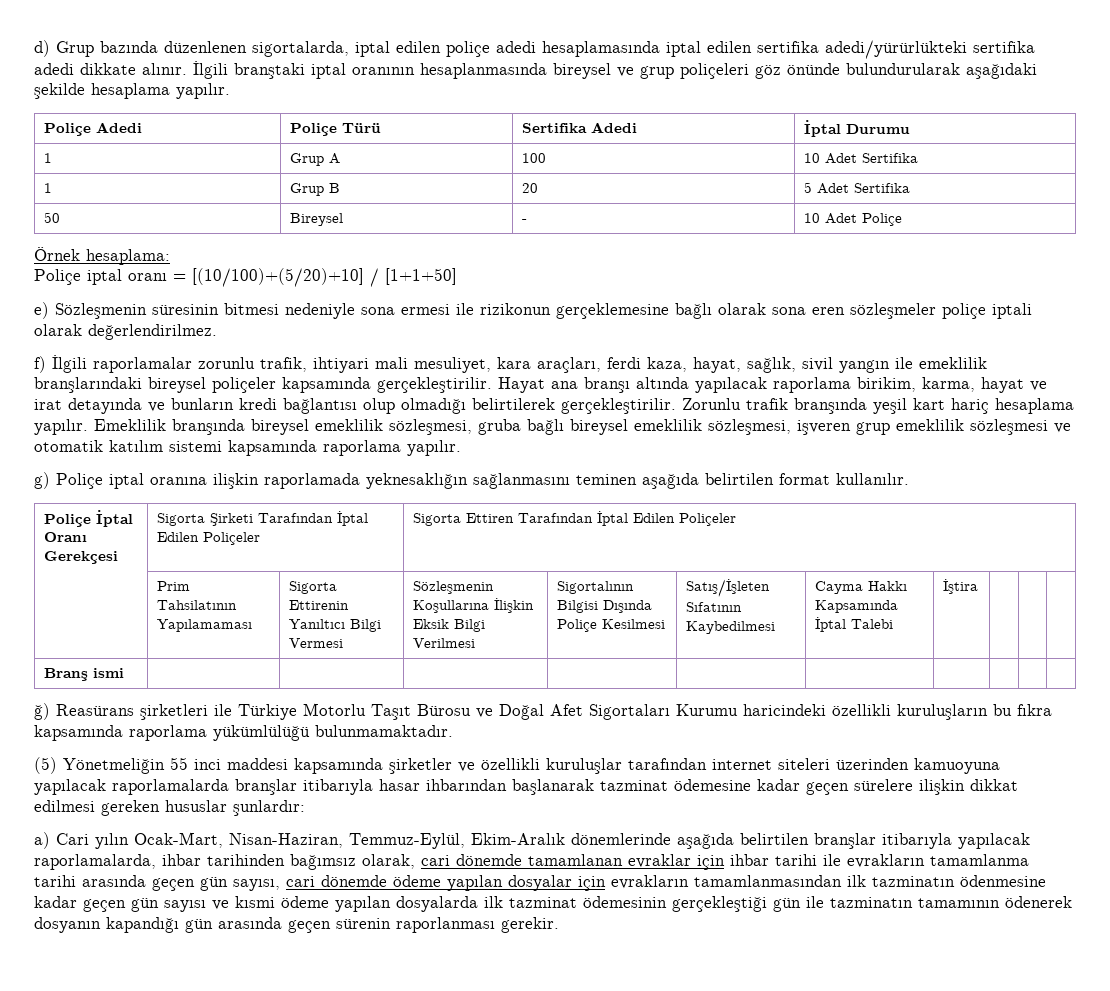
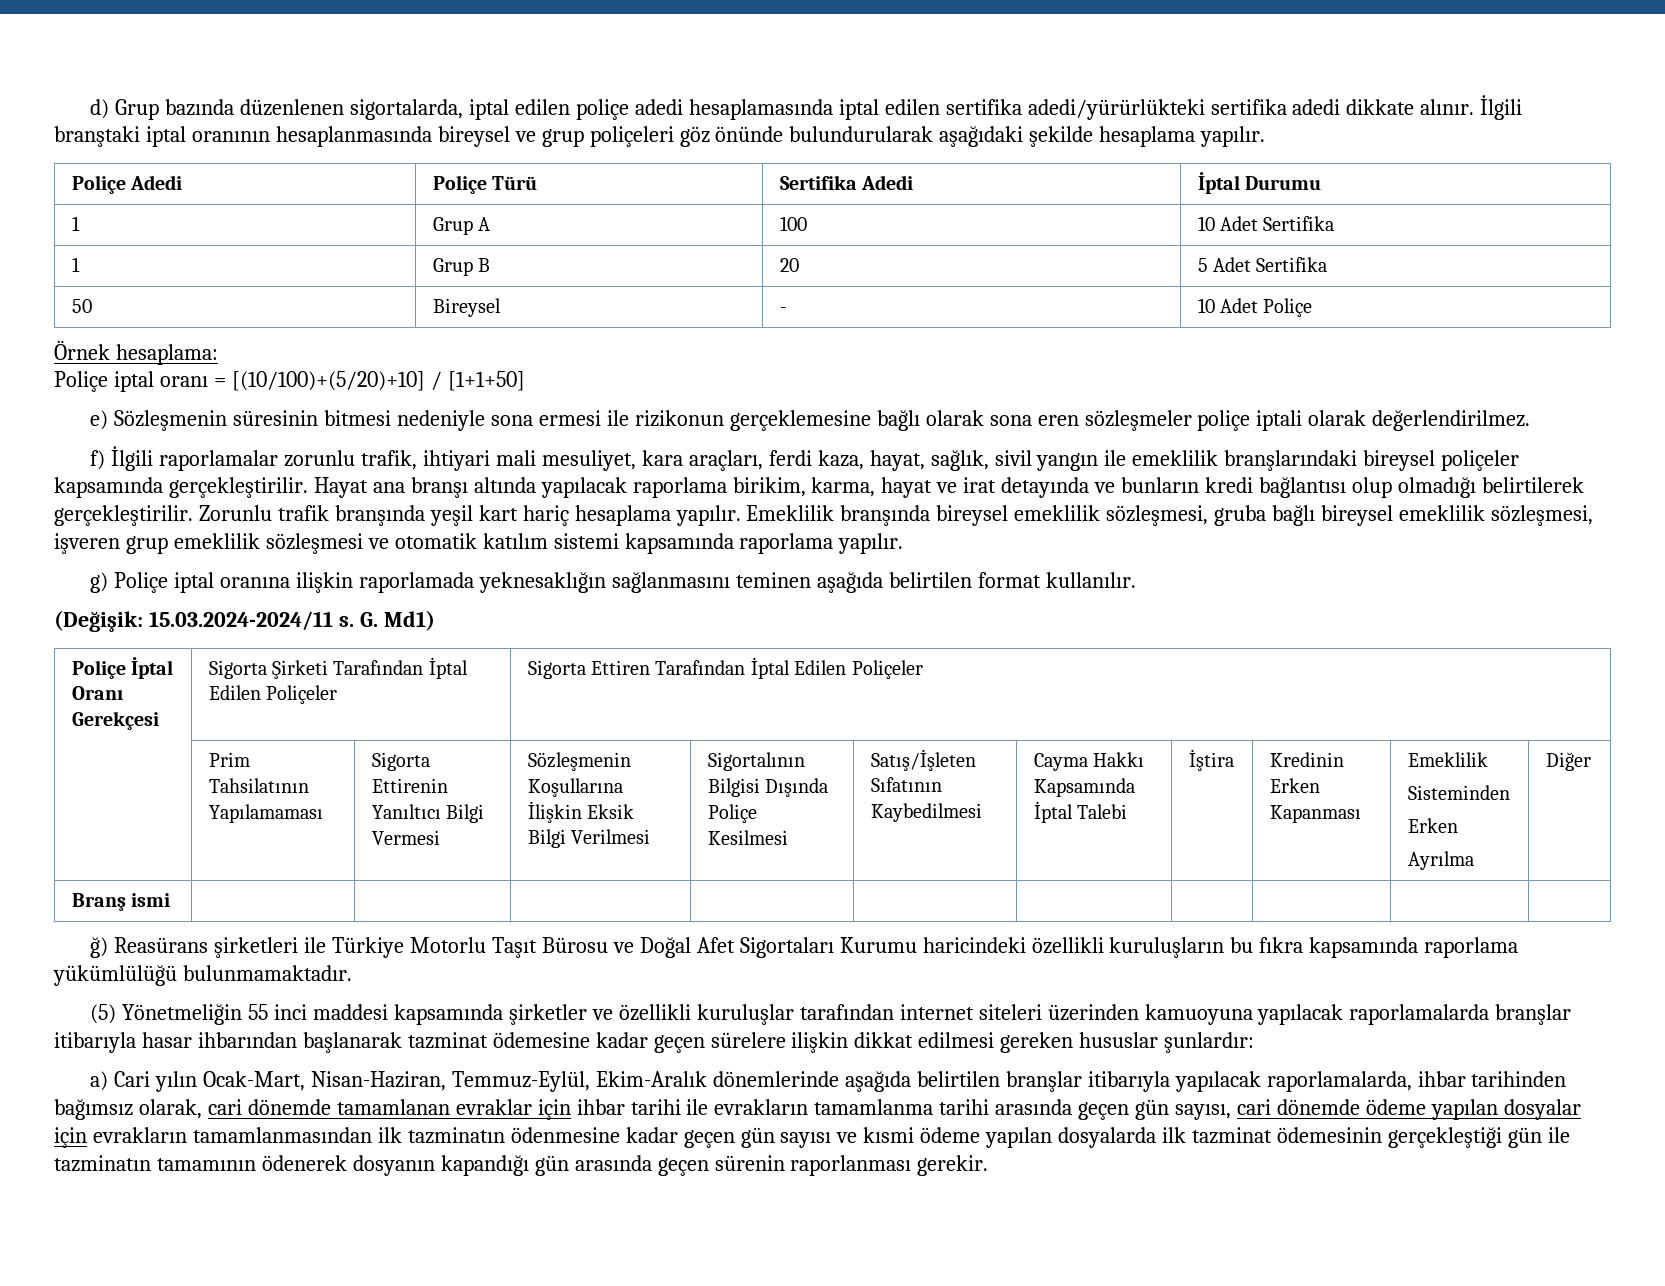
+ (Değişik: 15.03.2024-2024/11 s. G. Md1)
- | Prim Tahsilatının Yapılamaması | Sigorta Ettirenin Yanıltıcı Bilgi Vermesi | Sözleşmenin Koşullarına İlişkin Eksik Bilgi Verilmesi | Sigortalının Bilgisi Dışında Poliçe Kesilmesi | Satış/İşleten Sıfatının Kaybedilmesi | Cayma Hakkı Kapsamında İptal Talebi | İştira | | |
+ | Prim Tahsilatının Yapılamaması | Sigorta Ettirenin Yanıltıcı Bilgi Vermesi | Sözleşmenin Koşullarına İlişkin Eksik Bilgi Verilmesi | Sigortalının Bilgisi Dışında Poliçe Kesilmesi | Satış/İşleten Sıfatının Kaybedilmesi | Cayma Hakkı Kapsamında İptal Talebi | İştira | Kredinin Erken Kapanması | Emeklilik
+ Sisteminden
+ Erken
+ Ayrılma | Diğer

